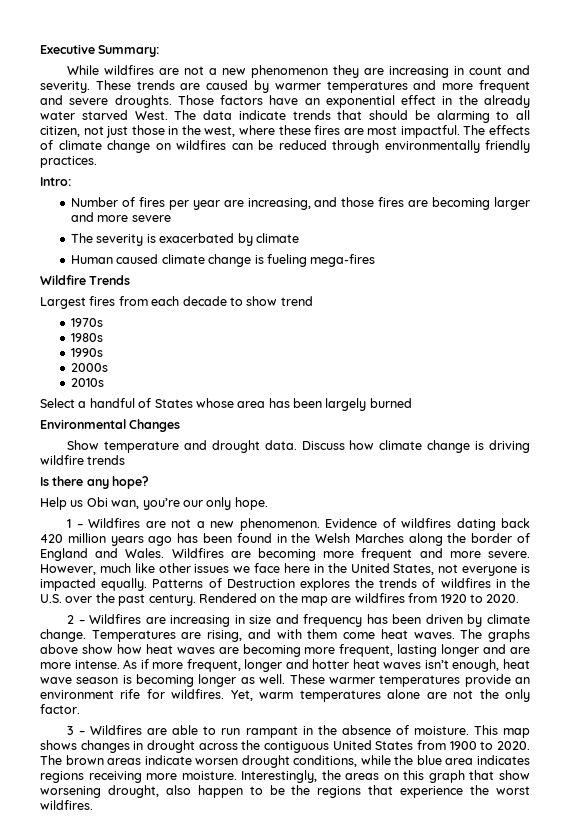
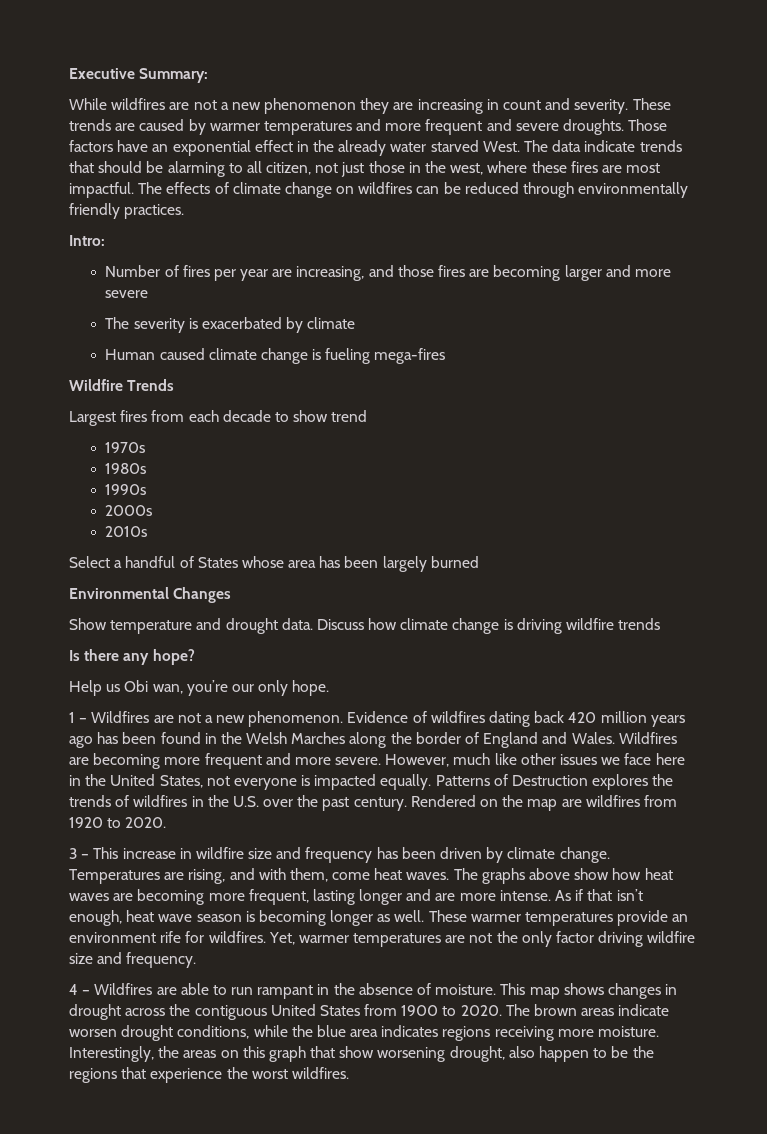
- 2 – Wildfires are increasing in size and frequency has been driven by climate change.
+ 3 – This increase in wildfire size and frequency has been driven by climate change.
- Temperatures are rising, and with them come heat waves.
+ Temperatures are rising, and with them, come heat waves.
- As if more frequent, longer and hotter heat waves isn’t enough, heat wave season is becoming longer as well.
+ As if that isn’t enough, heat wave season is becoming longer as well.
- Yet, warm temperatures alone are not the only factor.
- 3 – Wildfires are able to run rampant in the absence of moisture.
+ Yet, warmer temperatures are not the only factor driving wildfire size and frequency.
+ 4 – Wildfires are able to run rampant in the absence of moisture.

